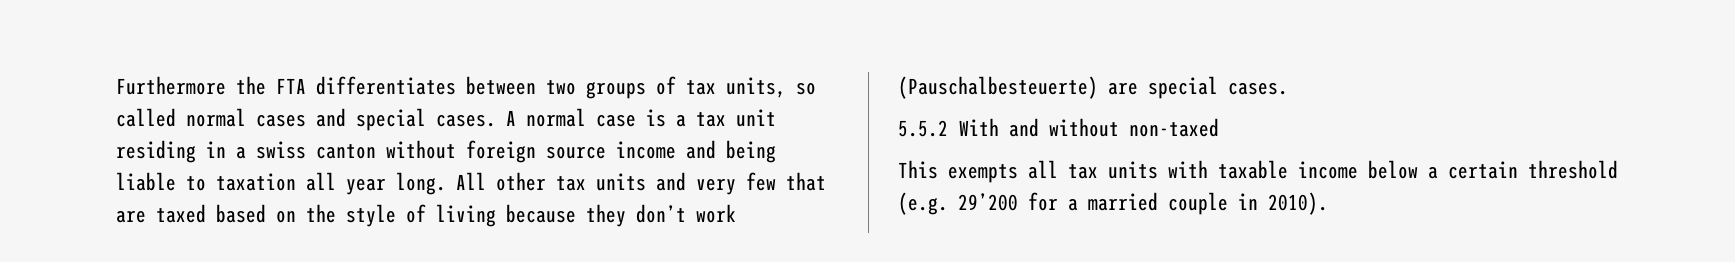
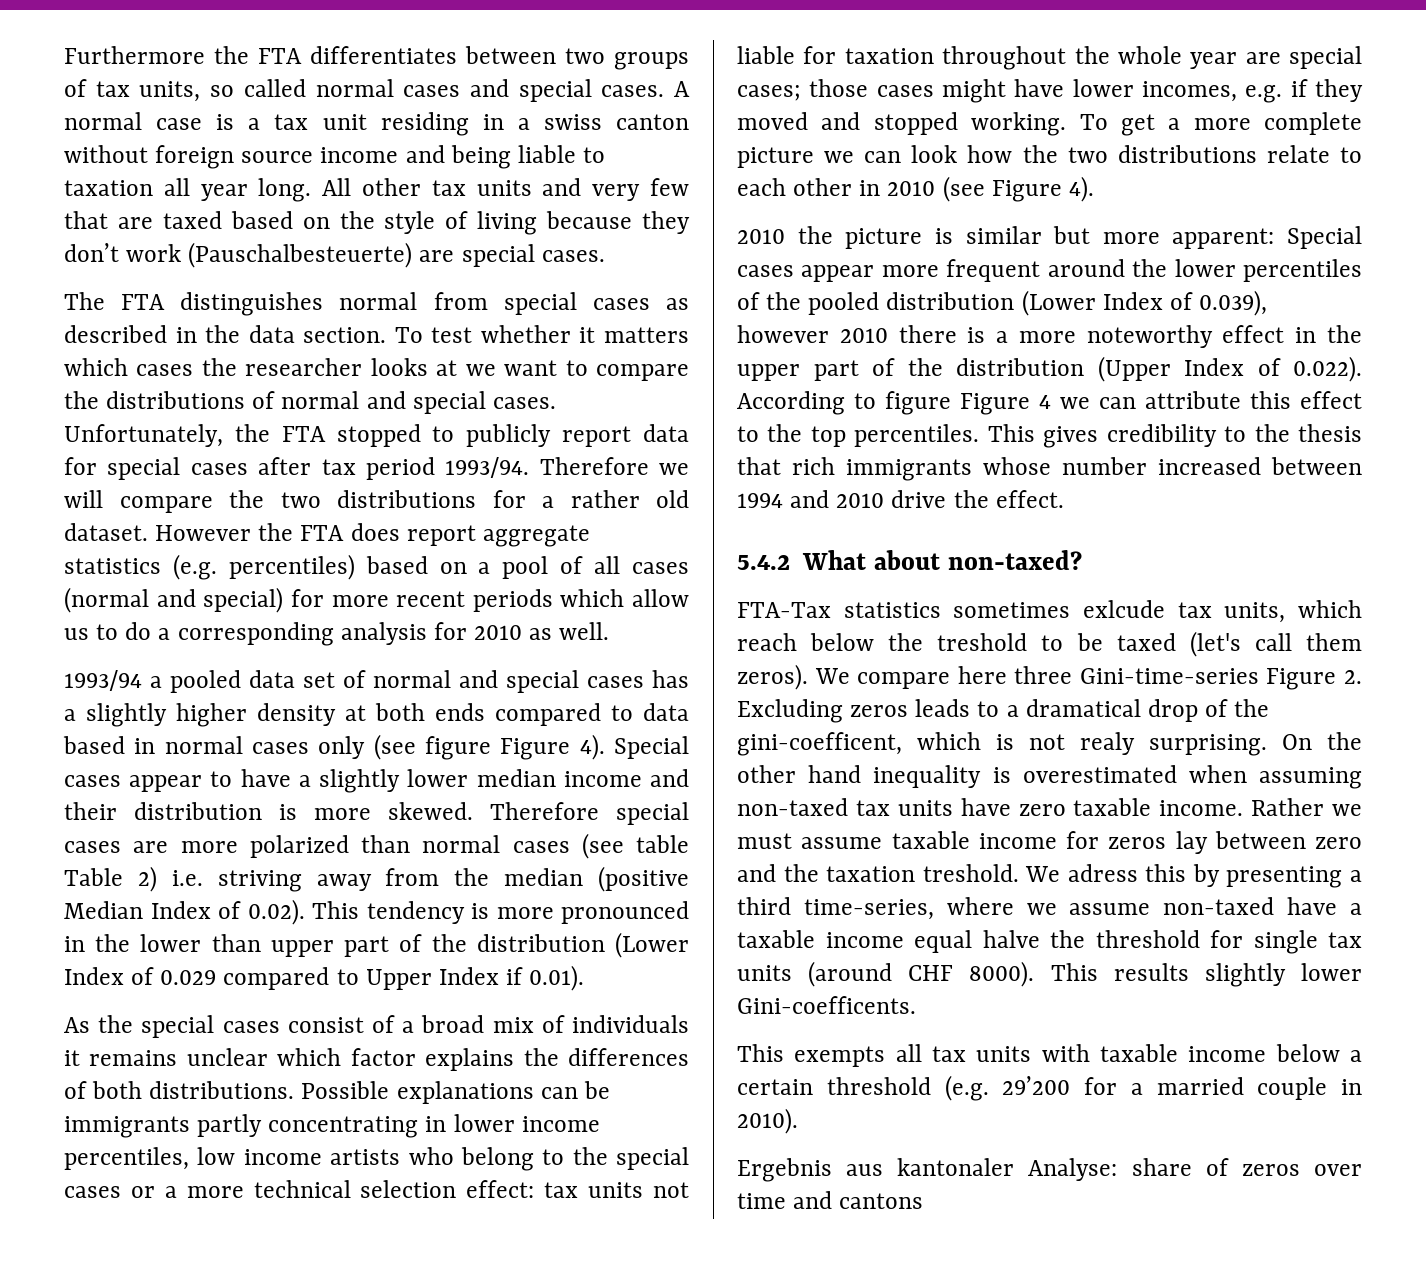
- 5.5.2 With and without non-taxed
+ The FTA distinguishes normal from special cases as described in the data section. To test whether it matters which cases the researcher looks at we want to compare the distributions of normal and special cases. Unfortunately, the FTA stopped to publicly report data for special cases after tax period 1993/94. Therefore we will compare the two distributions for a rather old dataset. However the FTA does report aggregate statistics (e.g. percentiles) based on a pool of all cases (normal and special) for more recent periods which allow us to do a corresponding analysis for 2010 as well.
+ 1993/94 a pooled data set of normal and special cases has a slightly higher density at both ends compared to data based in normal cases only (see figure Figure 4). Special cases appear to have a slightly lower median income and their distribution is more skewed. Therefore special cases are more polarized than normal cases (see table Table 2) i.e. striving away from the median (positive Median Index of 0.02). This tendency is more pronounced in the lower than upper part of the distribution (Lower Index of 0.029 compared to Upper Index if 0.01).
+ As the special cases consist of a broad mix of individuals it remains unclear which factor explains the differences of both distributions. Possible explanations can be immigrants partly concentrating in lower income percentiles, low income artists who belong to the special cases or a more technical selection effect: tax units not liable for taxation throughout the whole year are special cases; those cases might have lower incomes, e.g. if they moved and stopped working. To get a more complete picture we can look how the two distributions relate to each other in 2010 (see Figure 4).
+ 2010 the picture is similar but more apparent: Special cases appear more frequent around the lower percentiles of the pooled distribution (Lower Index of 0.039), however 2010 there is a more noteworthy effect in the upper part of the distribution (Upper Index of 0.022). According to figure Figure 4 we can attribute this effect to the top percentiles. This gives credibility to the thesis that rich immigrants whose number increased between 1994 and 2010 drive the effect.
+ 5.4.2 What about non-taxed?
+ FTA-Tax statistics sometimes exlcude tax units, which reach below the treshold to be taxed (let's call them zeros). We compare here three Gini-time-series Figure 2. Excluding zeros leads to a dramatical drop of the gini-coefficent, which is not realy surprising. On the other hand inequality is overestimated when assuming non-taxed tax units have zero taxable income. Rather we must assume taxable income for zeros lay between zero and the taxation treshold. We adress this by presenting a third time-series, where we assume non-taxed have a taxable income equal halve the threshold for single tax units (around CHF 8000). This results slightly lower Gini-coefficents.
+ Ergebnis aus kantonaler Analyse: share of zeros over time and cantons

